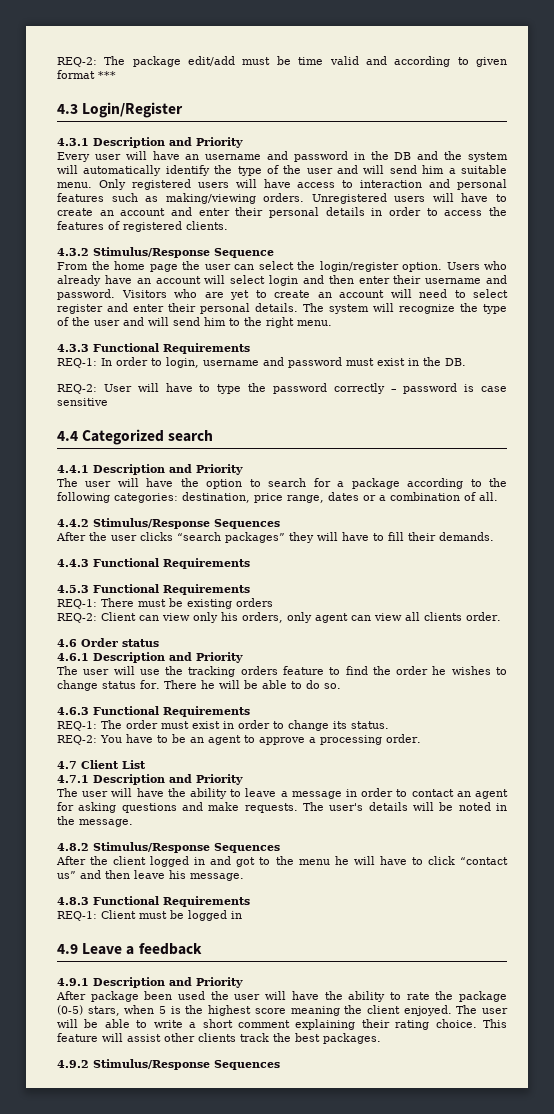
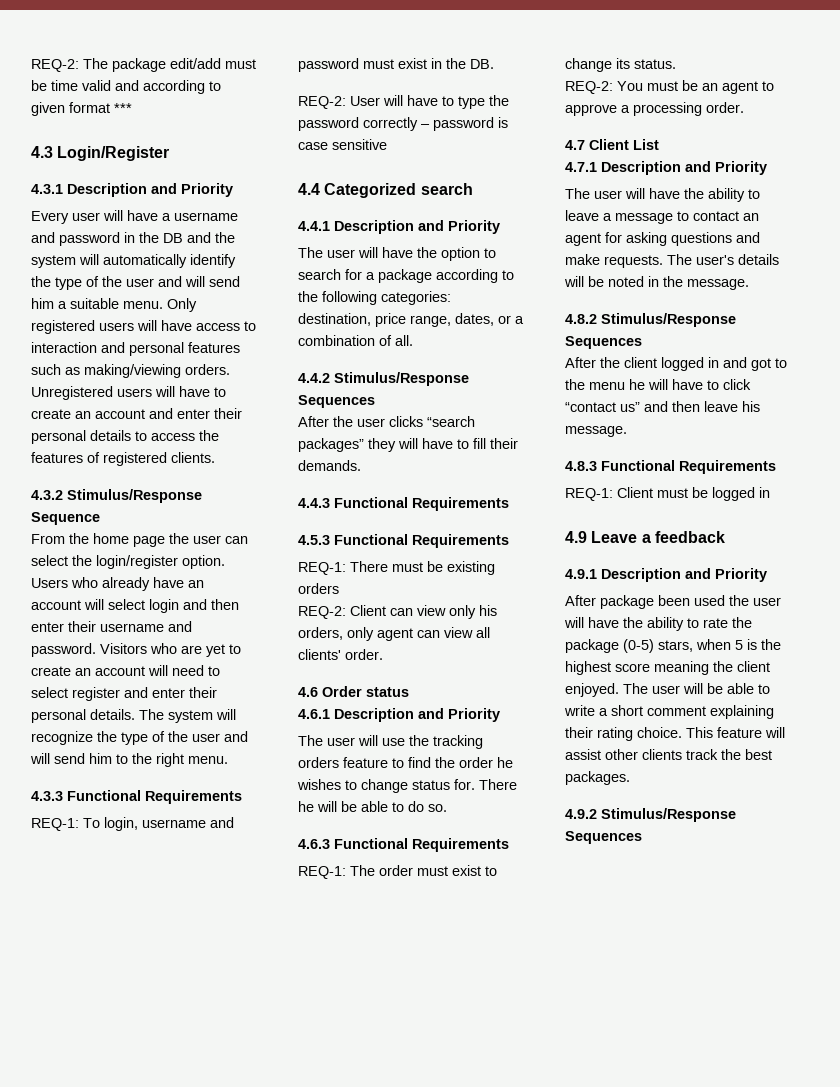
- Every user will have an username and password in the DB and the system will automatically identify the type of the user and will send him a suitable menu.
+ Every user will have a username and password in the DB and the system will automatically identify the type of the user and will send him a suitable menu.
- Unregistered users will have to create an account and enter their personal details in order to access the features of registered clients.
+ Unregistered users will have to create an account and enter their personal details to access the features of registered clients.
- REQ-1: In order to login, username and password must exist in the DB.
+ REQ-1: To login, username and password must exist in the DB.
- The user will have the option to search for a package according to the following categories: destination, price range, dates or a combination of all.
+ The user will have the option to search for a package according to the following categories: destination, price range, dates, or a combination of all.
- REQ-2: Client can view only his orders, only agent can view all clients order.
+ REQ-2: Client can view only his orders, only agent can view all clients' order.
- REQ-1: The order must exist in order to change its status.
+ REQ-1: The order must exist to change its status.
- REQ-2: You have to be an agent to approve a processing order.
+ REQ-2: You must be an agent to approve a processing order.
- The user will have the ability to leave a message in order to contact an agent for asking questions and make requests.
+ The user will have the ability to leave a message to contact an agent for asking questions and make requests.

